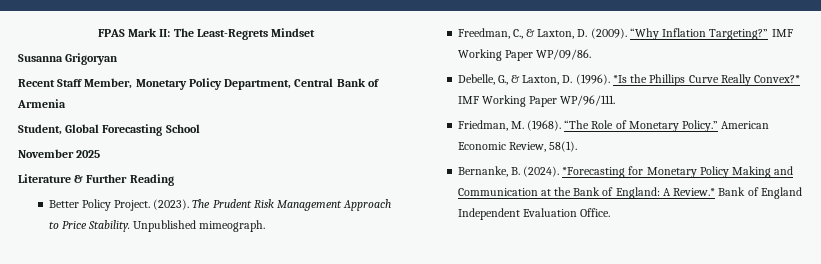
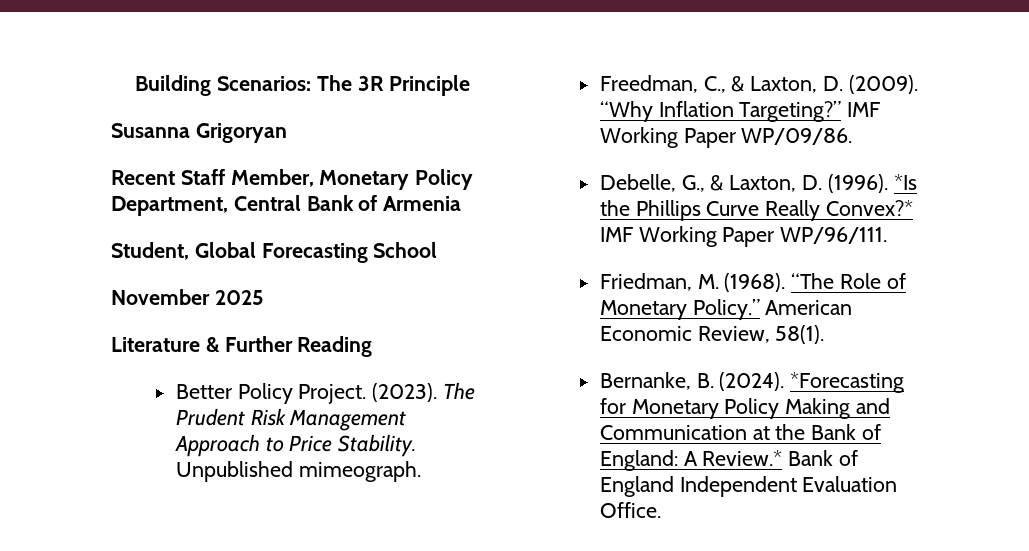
- FPAS Mark II: The Least-Regrets Mindset
+ Building Scenarios: The 3R Principle

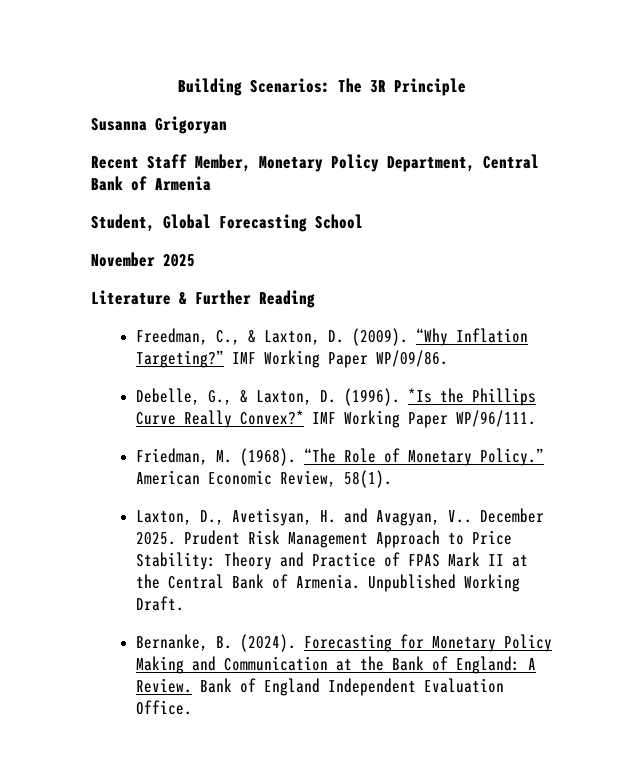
- Better Policy Project. (2023). The Prudent Risk Management Approach to Price Stability. Unpublished mimeograph.
+ Laxton, D., Avetisyan, H. and Avagyan, V.. December 2025. Prudent Risk Management Approach to Price Stability: Theory and Practice of FPAS Mark II at the Central Bank of Armenia. Unpublished Working Draft.
- *Forecasting for Monetary Policy Making and Communication at the Bank of England: A Review.* Bank of England Independent Evaluation Office.
+ Forecasting for Monetary Policy Making and Communication at the Bank of England: A Review. Bank of England Independent Evaluation Office.

